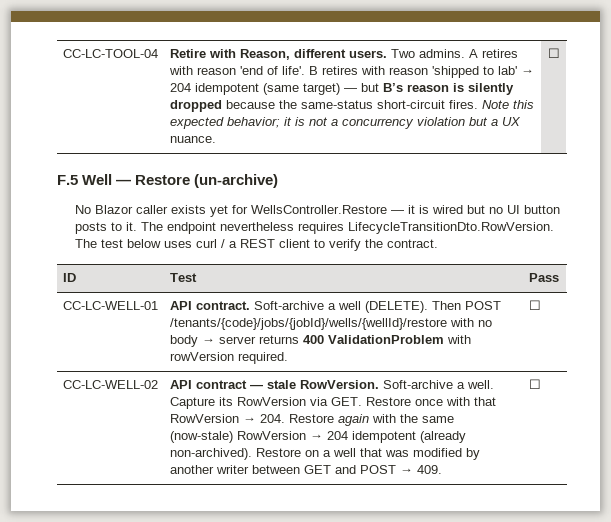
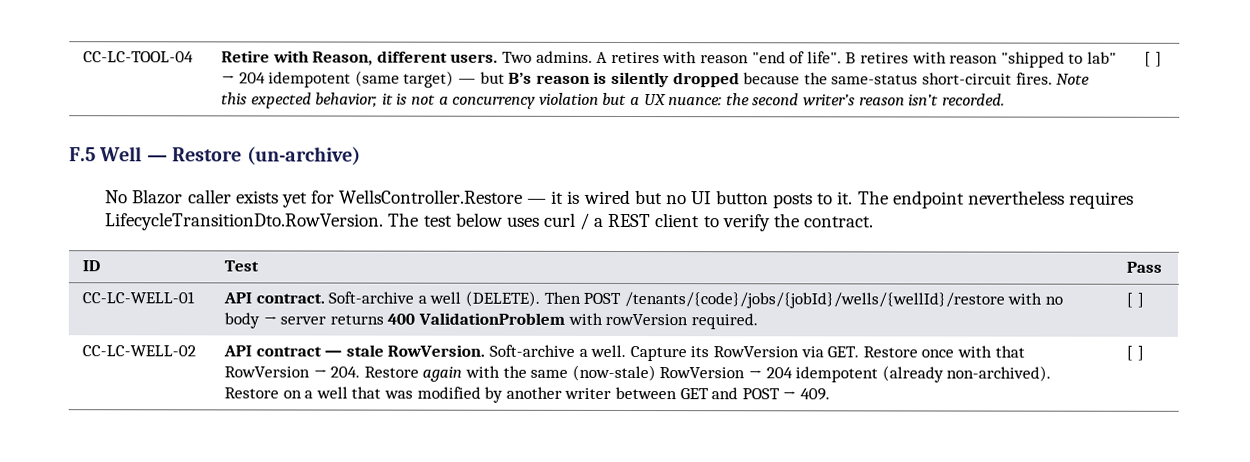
- A retires with reason 'end of life'.
+ A retires with reason "end of life".
- B retires with reason 'shipped to lab' → 204 idempotent (same target) — but B’s reason is silently dropped because the same-status short-circuit fires.
+ B retires with reason "shipped to lab" → 204 idempotent (same target) — but B’s reason is silently dropped because the same-status short-circuit fires.
- Note this expected behavior; it is not a concurrency violation but a UX nuance. | ☐
+ Note this expected behavior; it is not a concurrency violation but a UX nuance: the second writer’s reason isn’t recorded. | [ ]
- CC-LC-WELL-01 | API contract. Soft-archive a well (DELETE). Then POST /tenants/{code}/jobs/{jobId}/wells/{wellId}/restore with no body → server returns 400 ValidationProblem with rowVersion required. | ☐
+ CC-LC-WELL-01 | API contract. Soft-archive a well (DELETE). Then POST /tenants/{code}/jobs/{jobId}/wells/{wellId}/restore with no body → server returns 400 ValidationProblem with rowVersion required. | [ ]
- Restore on a well that was modified by another writer between GET and POST → 409. | ☐
+ Restore on a well that was modified by another writer between GET and POST → 409. | [ ]

